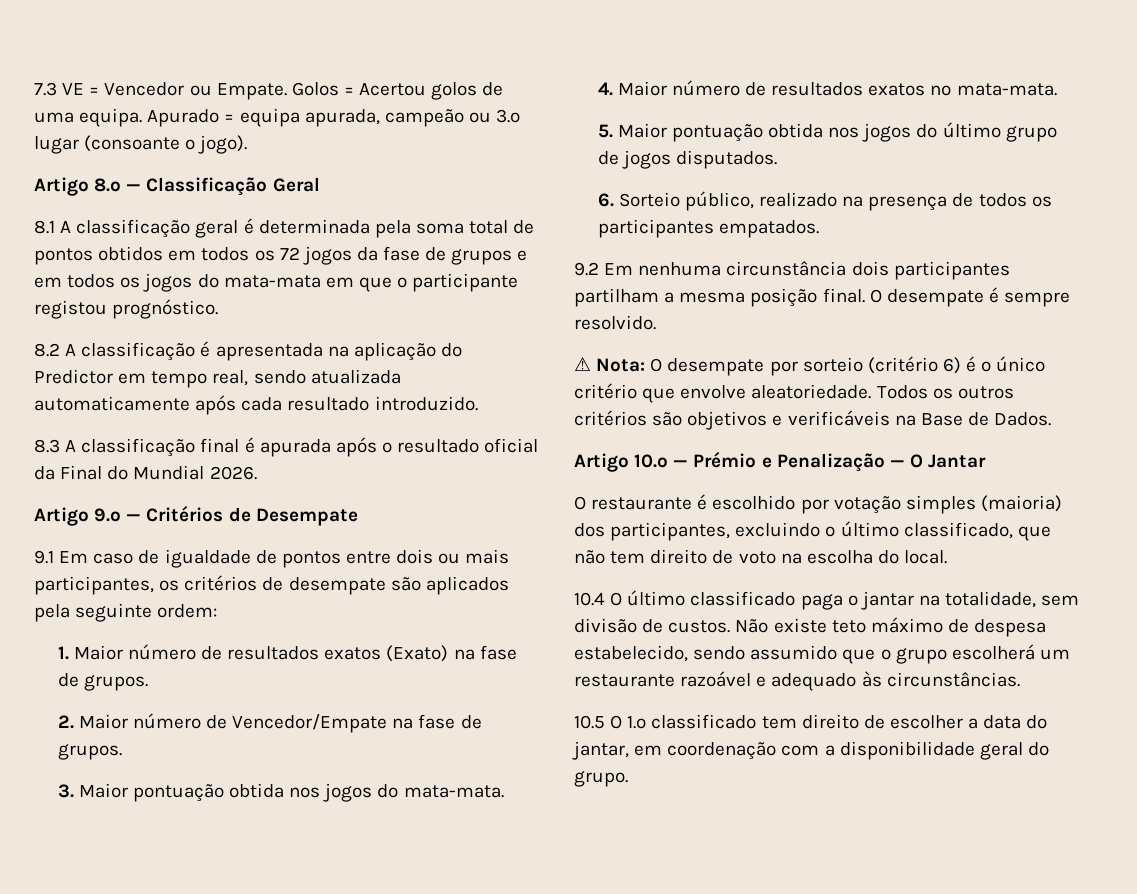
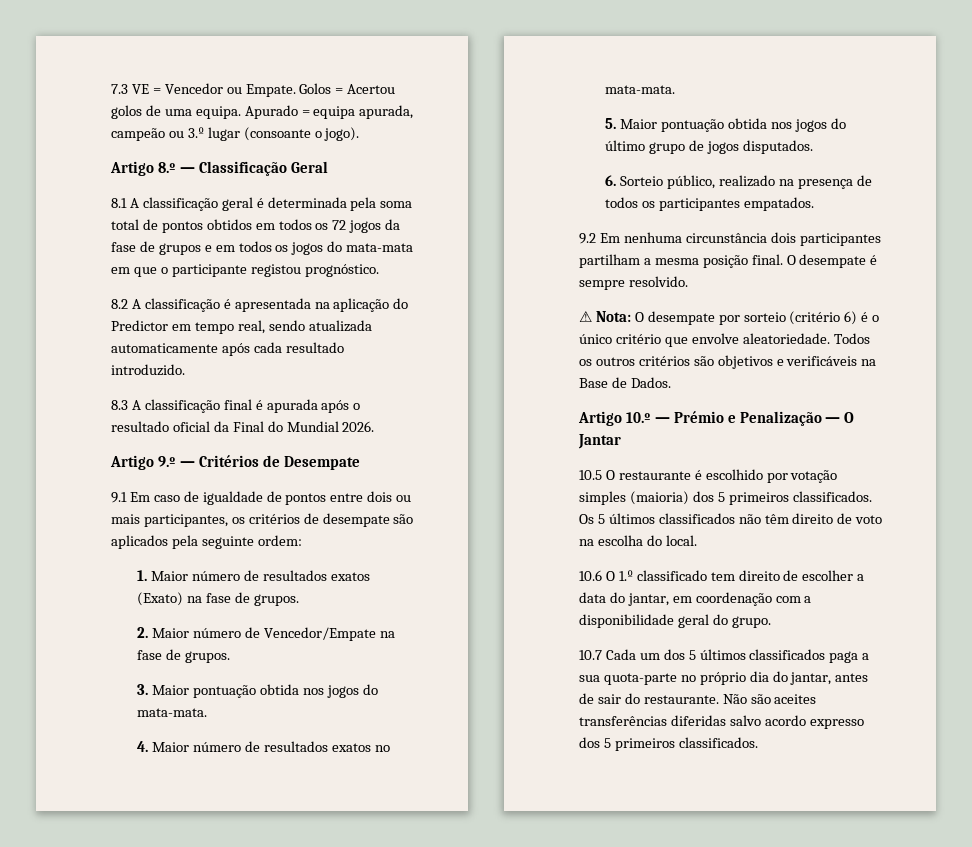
- O restaurante é escolhido por votação simples (maioria) dos participantes, excluindo o último classificado, que não tem direito de voto na escolha do local.
+ 10.5 O restaurante é escolhido por votação simples (maioria) dos 5 primeiros classificados. Os 5 últimos classificados não têm direito de voto na escolha do local.
- 10.4 O último classificado paga o jantar na totalidade, sem divisão de custos. Não existe teto máximo de despesa estabelecido, sendo assumido que o grupo escolherá um restaurante razoável e adequado às circunstâncias.
- 10.5 O 1.º classificado tem direito de escolher a data do jantar, em coordenação com a disponibilidade geral do grupo.
+ 10.6 O 1.º classificado tem direito de escolher a data do jantar, em coordenação com a disponibilidade geral do grupo.
+ 10.7 Cada um dos 5 últimos classificados paga a sua quota-parte no próprio dia do jantar, antes de sair do restaurante. Não são aceites transferências diferidas salvo acordo expresso dos 5 primeiros classificados.

